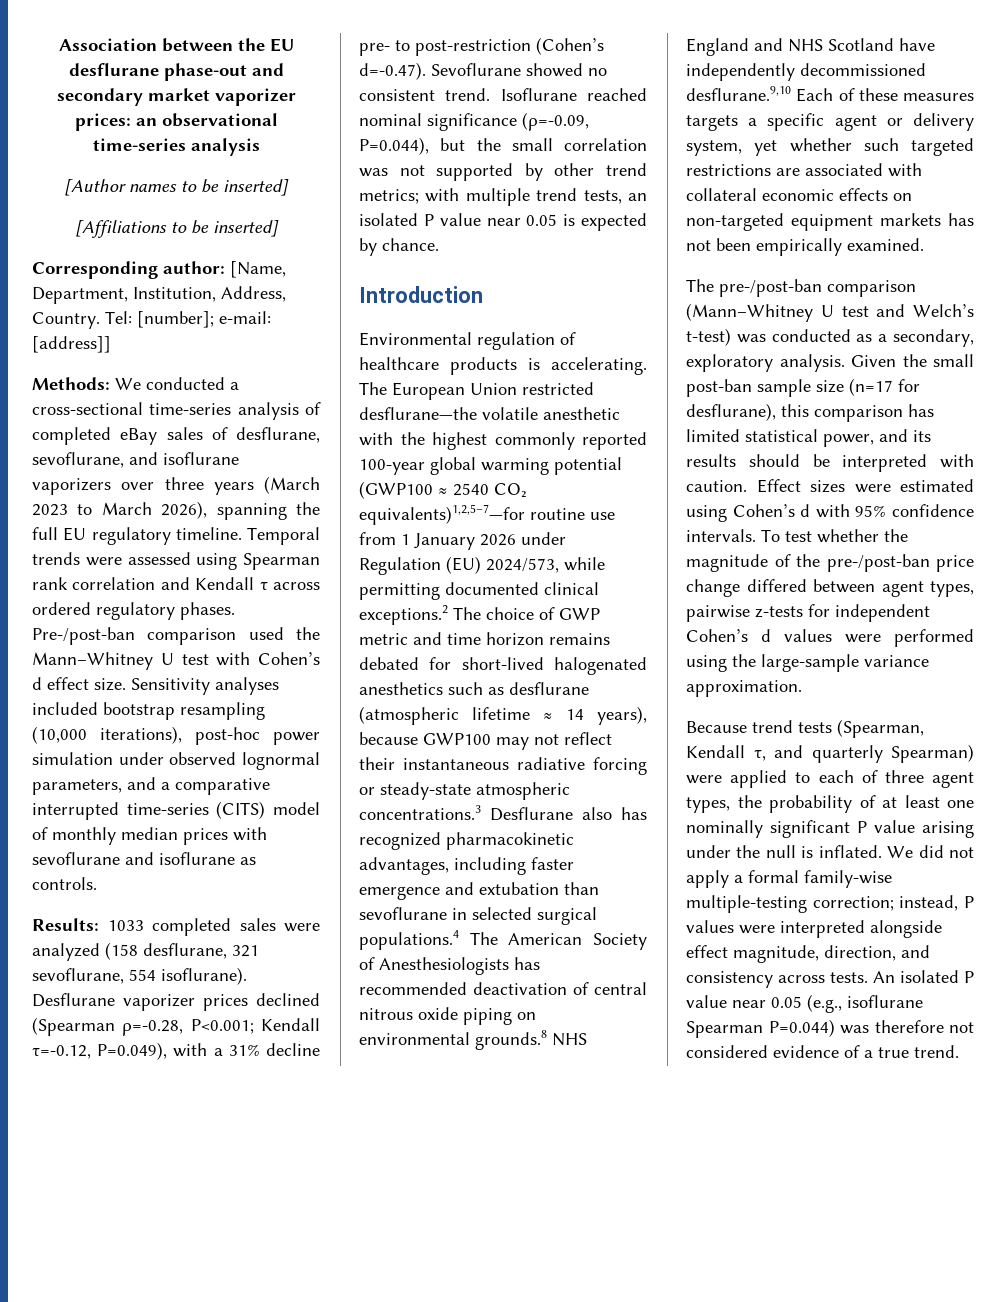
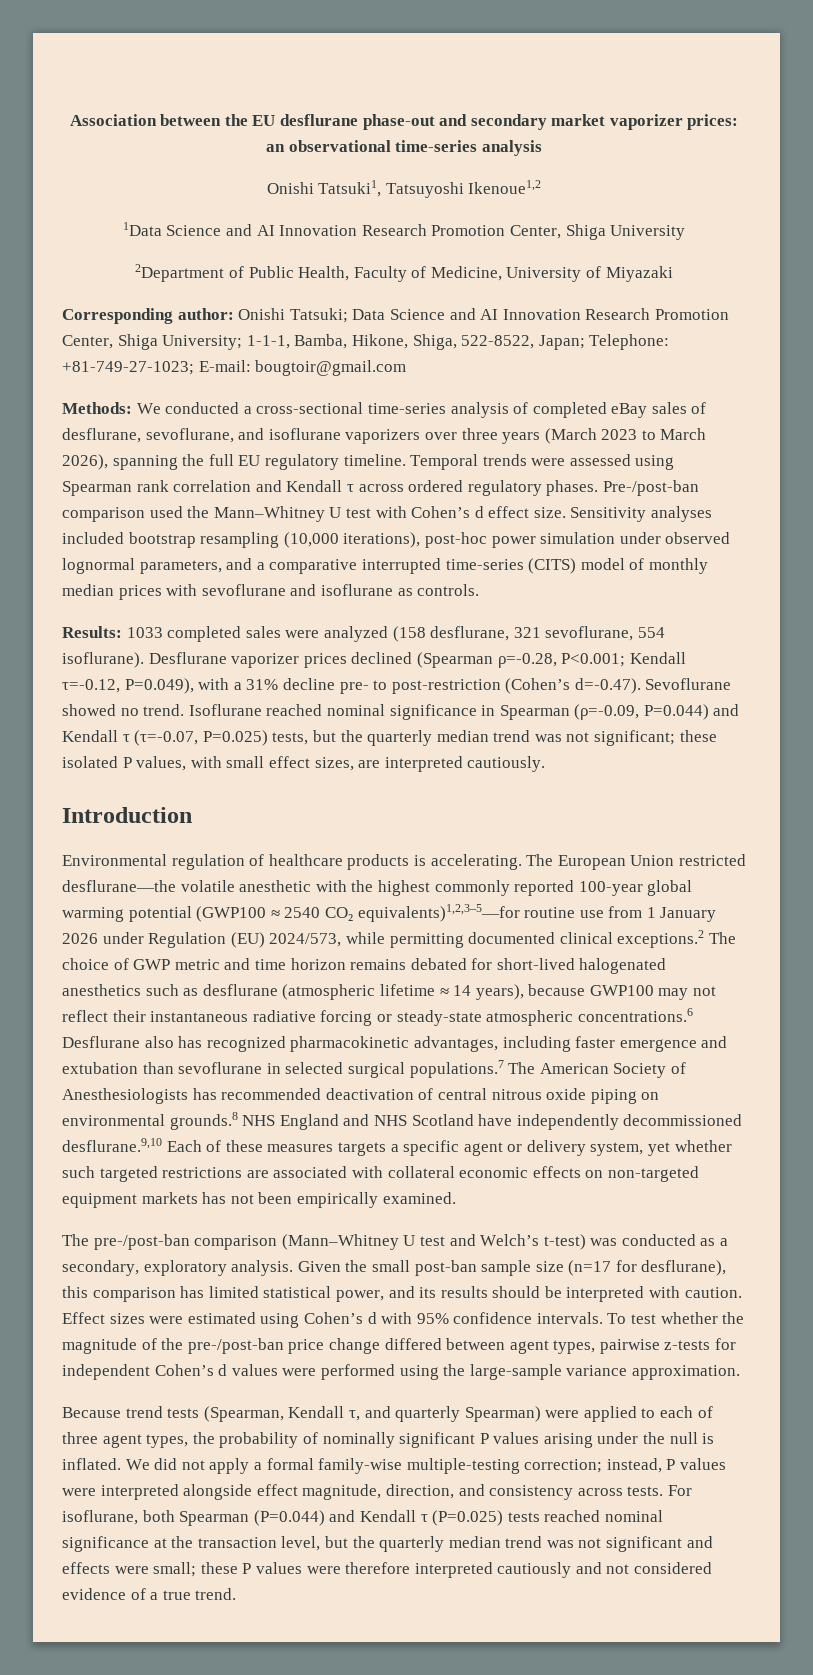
- [Author names to be inserted]
- [Affiliations to be inserted]
- Corresponding author: [Name, Department, Institution, Address, Country. Tel: [number]; e-mail: [address]]
+ Onishi Tatsuki1, Tatsuyoshi Ikenoue1,2
+ 1Data Science and AI Innovation Research Promotion Center, Shiga University
+ 2Department of Public Health, Faculty of Medicine, University of Miyazaki
+ Corresponding author: Onishi Tatsuki; Data Science and AI Innovation Research Promotion Center, Shiga University; 1-1-1, Bamba, Hikone, Shiga, 522-8522, Japan; Telephone: +81-749-27-1023; E-mail: bougtoir@gmail.com
- Desflurane vaporizer prices declined (Spearman ρ=-0.28, P<0.001; Kendall τ=-0.12, P=0.049), with a 31% decline pre- to post-restriction (Cohen’s d=-0.47). Sevoflurane showed no consistent trend.
+ Desflurane vaporizer prices declined (Spearman ρ=-0.28, P<0.001; Kendall τ=-0.12, P=0.049), with a 31% decline pre- to post-restriction (Cohen’s d=-0.47). Sevoflurane showed no trend.
- Isoflurane reached nominal significance (ρ=-0.09, P=0.044), but the small correlation was not supported by other trend metrics; with multiple trend tests, an isolated P value near 0.05 is expected by chance.
+ Isoflurane reached nominal significance in Spearman (ρ=-0.09, P=0.044) and Kendall τ (τ=-0.07, P=0.025) tests, but the quarterly median trend was not significant; these isolated P values, with small effect sizes, are interpreted cautiously.
- The European Union restricted desflurane—the volatile anesthetic with the highest commonly reported 100-year global warming potential (GWP100 ≈ 2540 CO₂ equivalents)1,2,5–7—for routine use from 1 January 2026 under Regulation (EU) 2024/573, while permitting documented clinical exceptions.2 The choice of GWP metric and time horizon remains debated for short-lived halogenated anesthetics such as desflurane (atmospheric lifetime ≈ 14 years), because GWP100 may not reflect their instantaneous radiative forcing or steady-state atmospheric concentrations.3 Desflurane also has recognized pharmacokinetic advantages, including faster emergence and extubation than sevoflurane in selected surgical populations.4 The American Society of Anesthesiologists has recommended deactivation of central nitrous oxide piping on environmental grounds.8 NHS England and NHS Scotland have independently decommissioned desflurane.9,10 Each of these measures targets a specific agent or delivery system, yet whether such targeted restrictions are associated with collateral economic effects on non-targeted equipment markets has not been empirically examined.
+ The European Union restricted desflurane—the volatile anesthetic with the highest commonly reported 100-year global warming potential (GWP100 ≈ 2540 CO₂ equivalents)1,2,3–5—for routine use from 1 January 2026 under Regulation (EU) 2024/573, while permitting documented clinical exceptions.2 The choice of GWP metric and time horizon remains debated for short-lived halogenated anesthetics such as desflurane (atmospheric lifetime ≈ 14 years), because GWP100 may not reflect their instantaneous radiative forcing or steady-state atmospheric concentrations.6 Desflurane also has recognized pharmacokinetic advantages, including faster emergence and extubation than sevoflurane in selected surgical populations.7 The American Society of Anesthesiologists has recommended deactivation of central nitrous oxide piping on environmental grounds.8 NHS England and NHS Scotland have independently decommissioned desflurane.9,10 Each of these measures targets a specific agent or delivery system, yet whether such targeted restrictions are associated with collateral economic effects on non-targeted equipment markets has not been empirically examined.
- Because trend tests (Spearman, Kendall τ, and quarterly Spearman) were applied to each of three agent types, the probability of at least one nominally significant P value arising under the null is inflated.
+ Because trend tests (Spearman, Kendall τ, and quarterly Spearman) were applied to each of three agent types, the probability of nominally significant P values arising under the null is inflated.
- An isolated P value near 0.05 (e.g., isoflurane Spearman P=0.044) was therefore not considered evidence of a true trend.
+ For isoflurane, both Spearman (P=0.044) and Kendall τ (P=0.025) tests reached nominal significance at the transaction level, but the quarterly median trend was not significant and effects were small; these P values were therefore interpreted cautiously and not considered evidence of a true trend.

